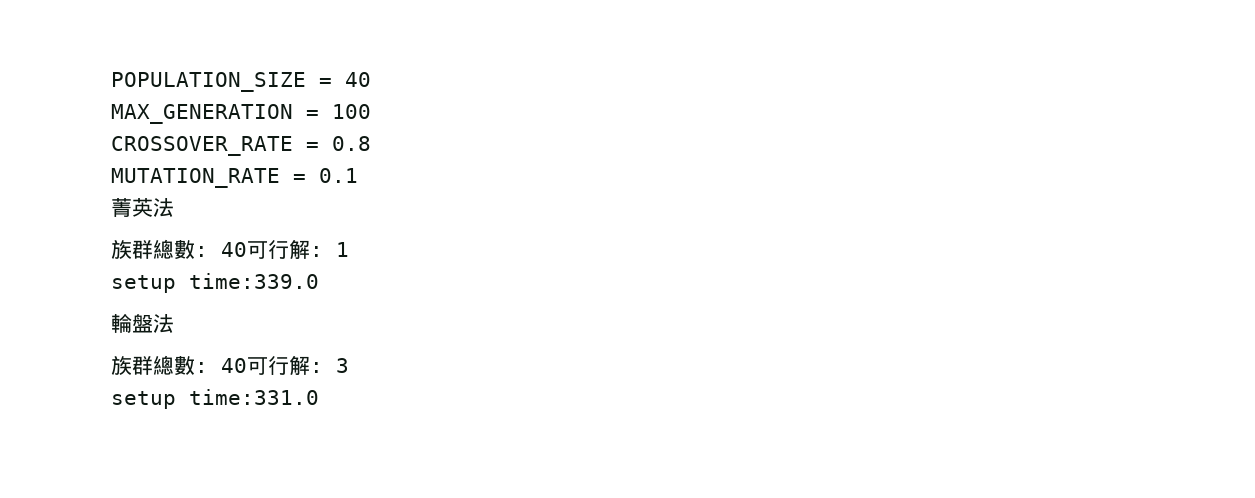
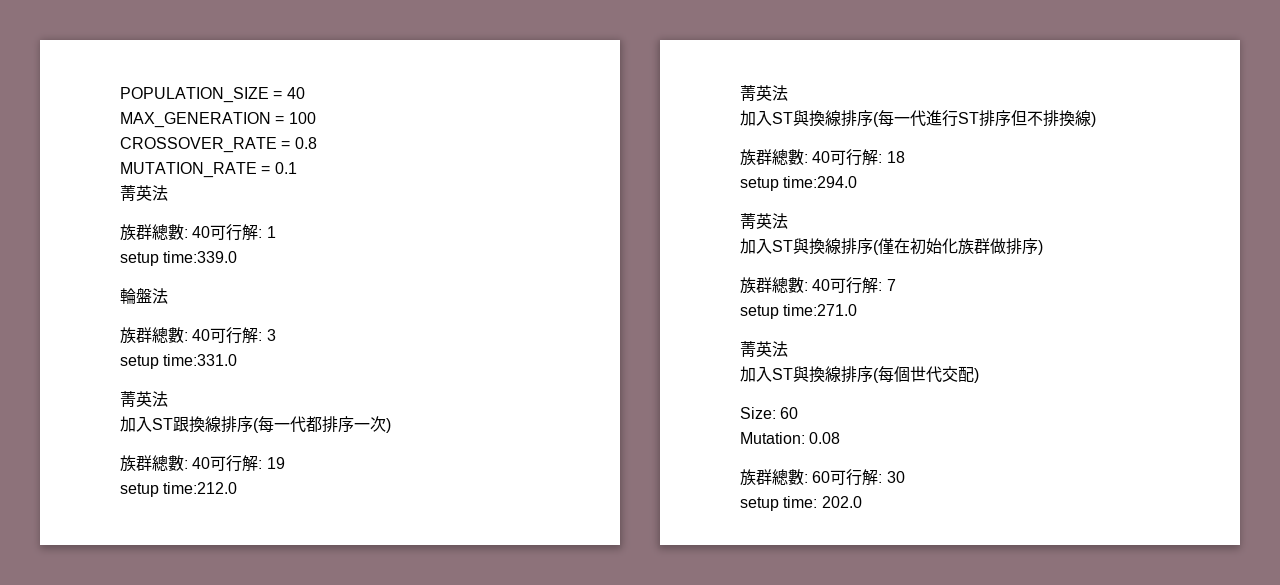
  setup time:331.0
+ 菁英法
+ 加入ST跟換線排序(每一代都排序一次)
+ 族群總數: 40可行解: 19
+ setup time:212.0
+ 菁英法
+ 加入ST與換線排序(每一代進行ST排序但不排換線)
+ 族群總數: 40可行解: 18
+ setup time:294.0
+ 菁英法
+ 加入ST與換線排序(僅在初始化族群做排序)
+ 族群總數: 40可行解: 7
+ setup time:271.0
+ 菁英法
+ 加入ST與換線排序(每個世代交配)
+ Size: 60
+ Mutation: 0.08
+ 族群總數: 60可行解: 30
+ setup time: 202.0

